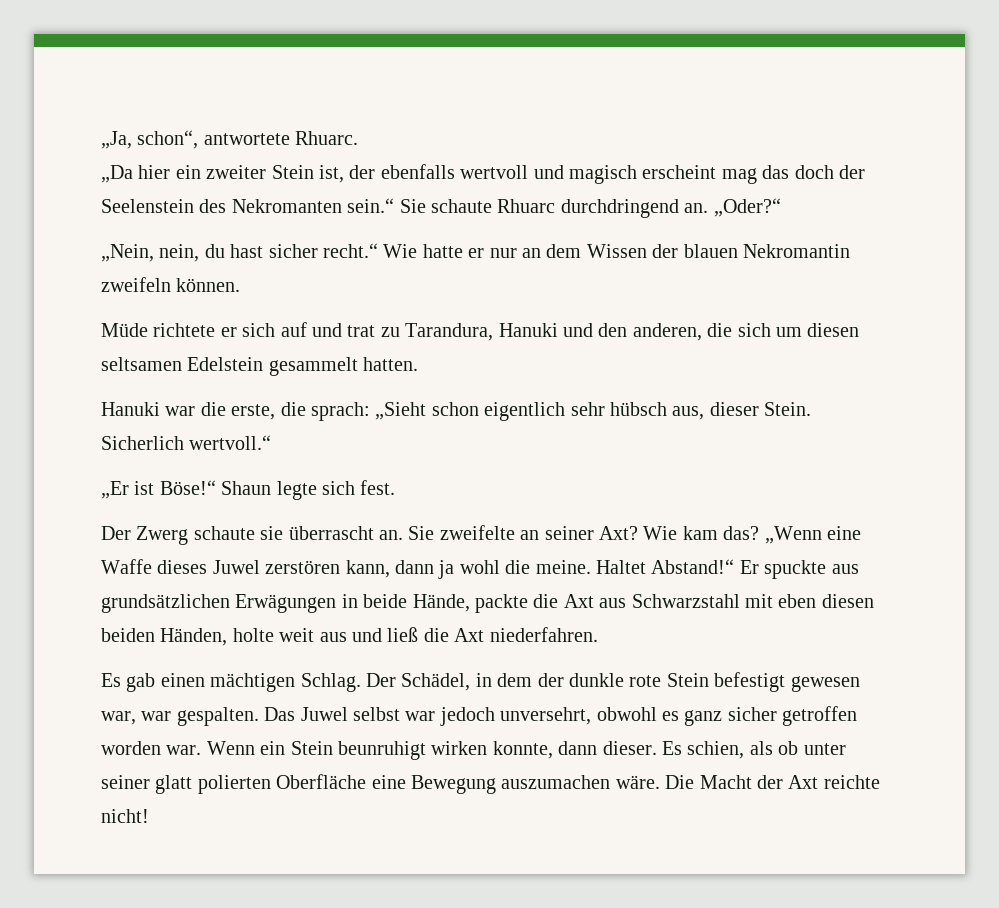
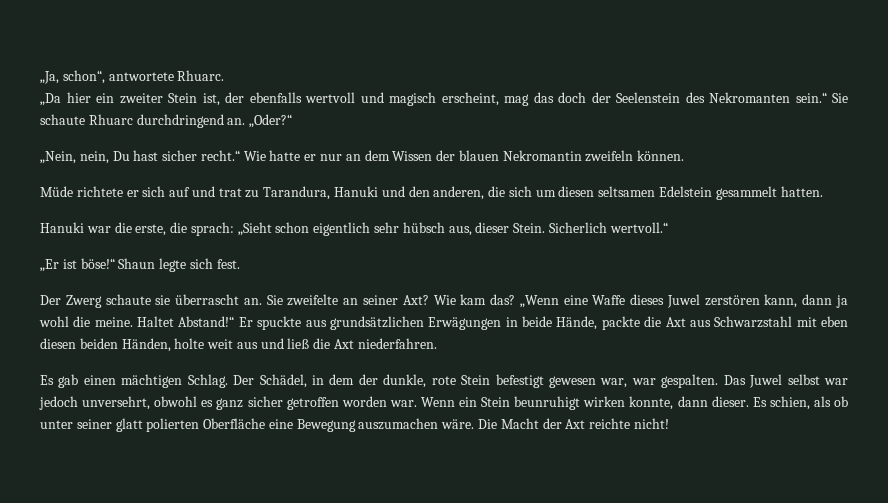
- „Da hier ein zweiter Stein ist, der ebenfalls wertvoll und magisch erscheint mag das doch der Seelenstein des Nekromanten sein.“ Sie schaute Rhuarc durchdringend an.
+ „Da hier ein zweiter Stein ist, der ebenfalls wertvoll und magisch erscheint, mag das doch der Seelenstein des Nekromanten sein.“ Sie schaute Rhuarc durchdringend an.
- „Nein, nein, du hast sicher recht.“ Wie hatte er nur an dem Wissen der blauen Nekromantin zweifeln können.
+ „Nein, nein, Du hast sicher recht.“ Wie hatte er nur an dem Wissen der blauen Nekromantin zweifeln können.
- „Er ist Böse!“ Shaun legte sich fest.
+ „Er ist böse!“ Shaun legte sich fest.
- Der Schädel, in dem der dunkle rote Stein befestigt gewesen war, war gespalten.
+ Der Schädel, in dem der dunkle, rote Stein befestigt gewesen war, war gespalten.

